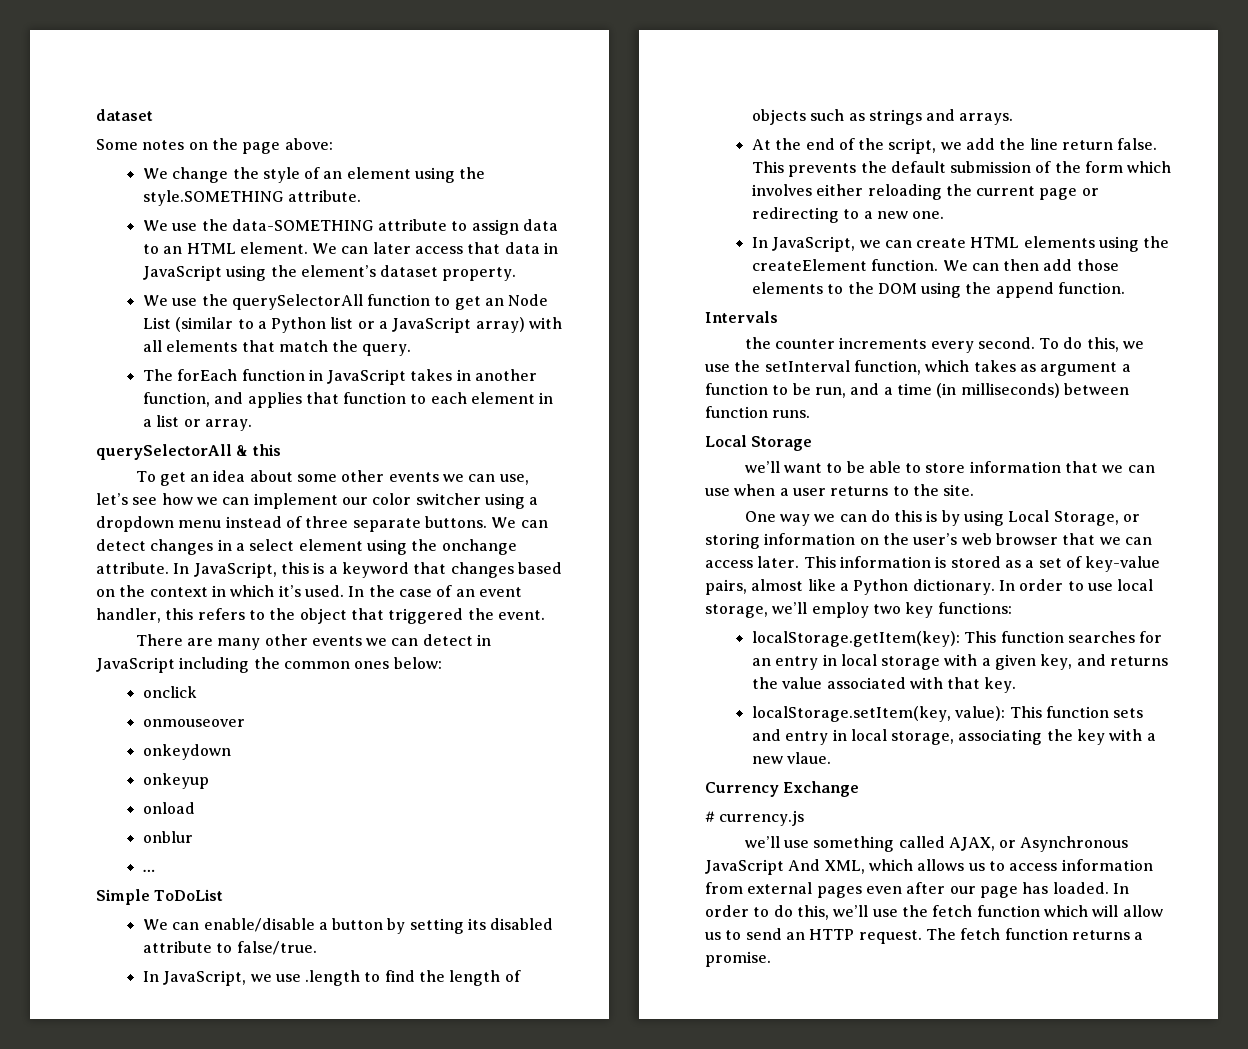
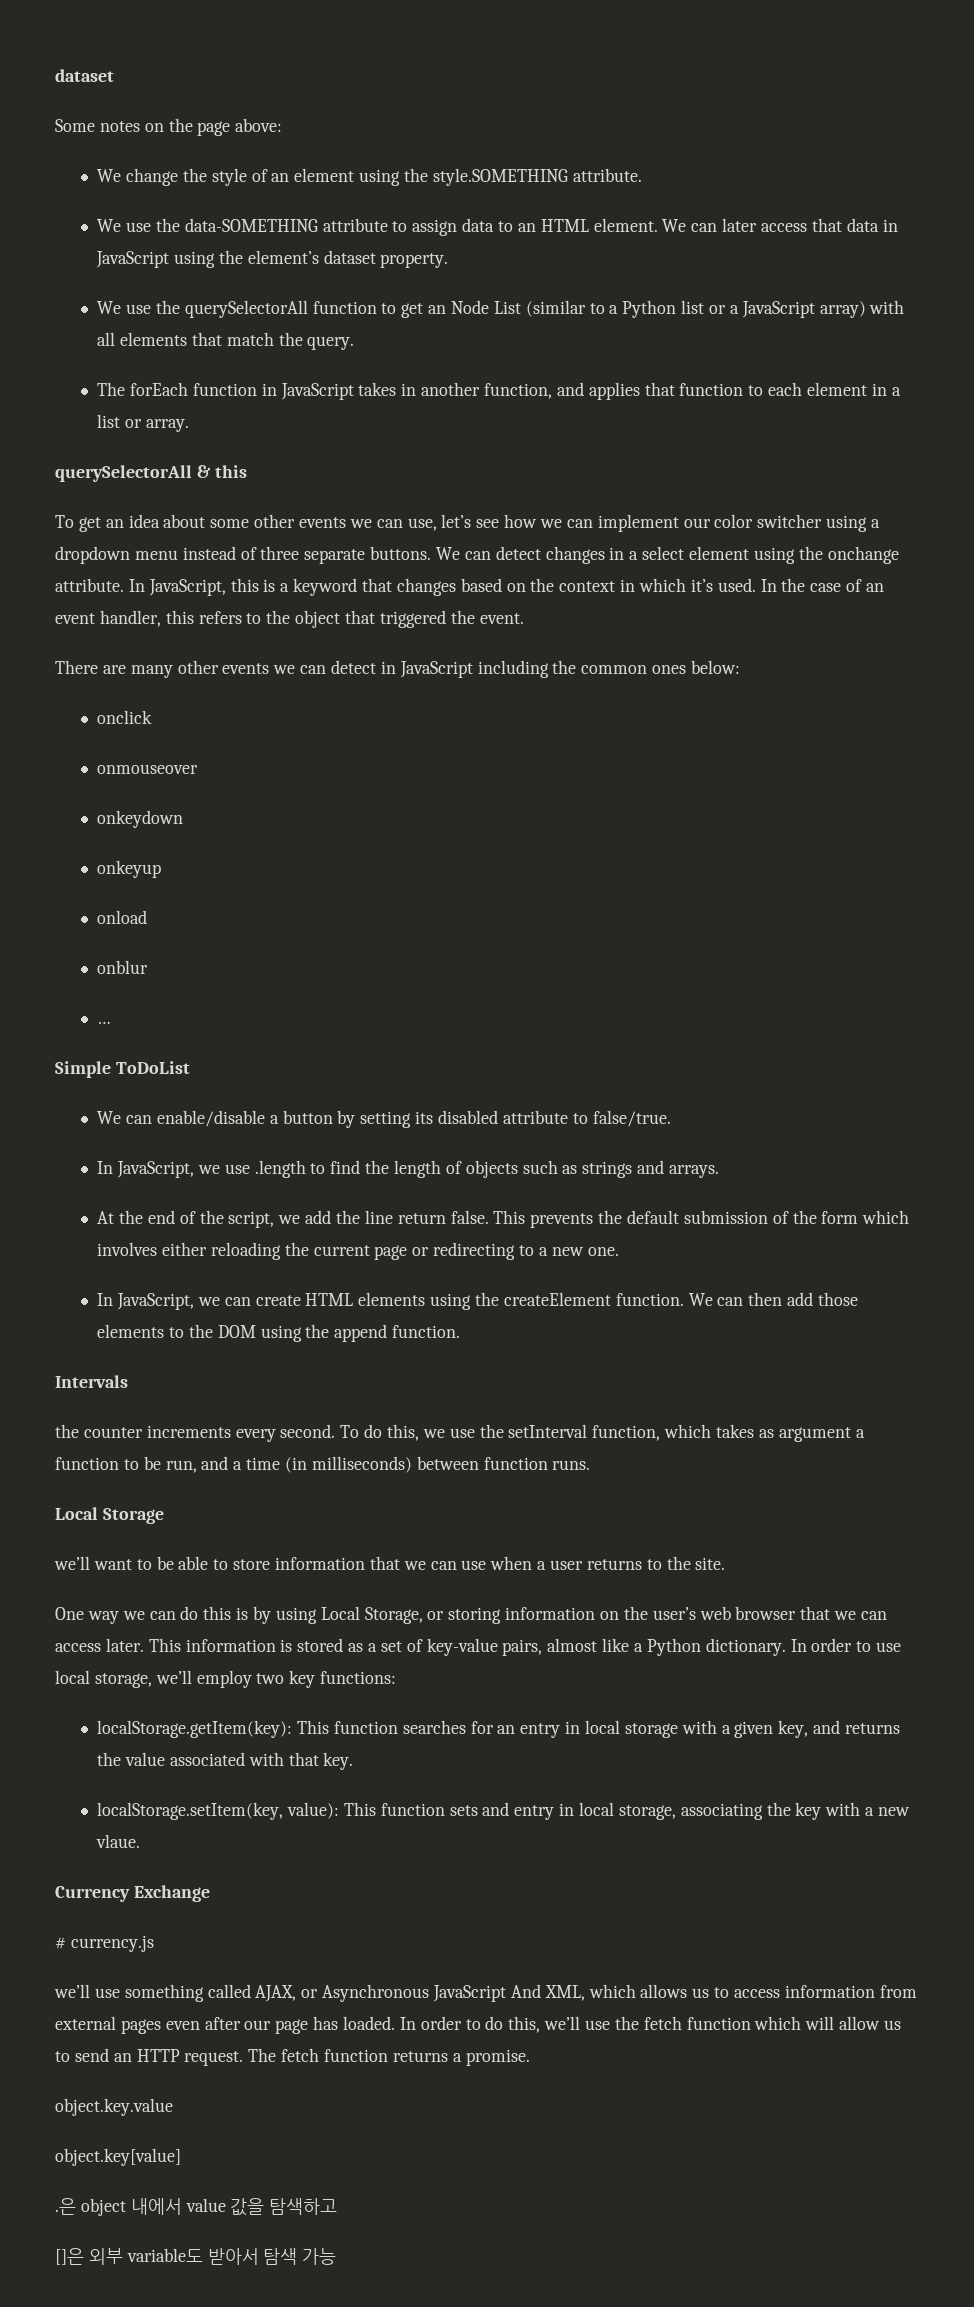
+ object.key.value
+ object.key[value]
+ .은 object 내에서 value 값을 탐색하고
+ []은 외부 variable도 받아서 탐색 가능

